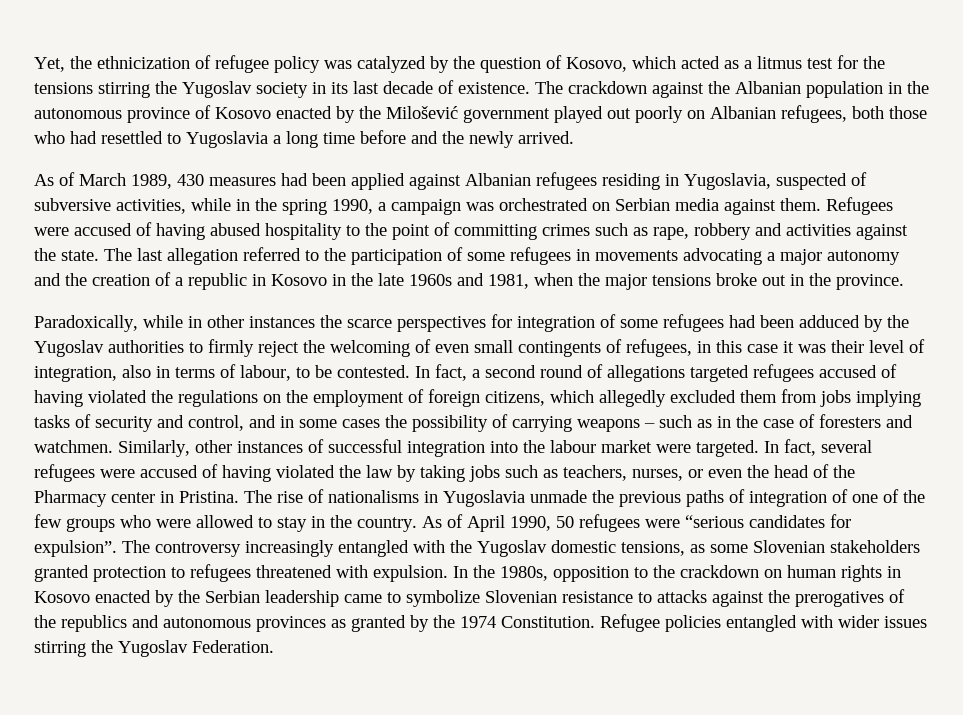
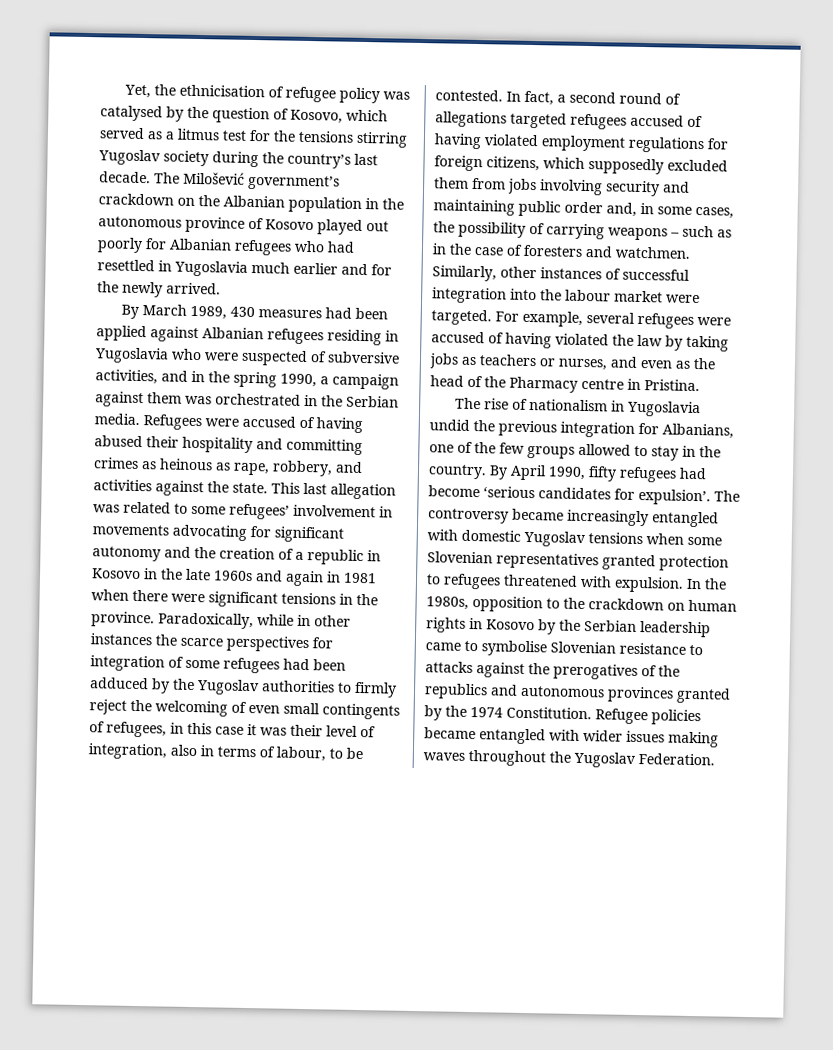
- Yet, the ethnicization of refugee policy was catalyzed by the question of Kosovo, which acted as a litmus test for the tensions stirring the Yugoslav society in its last decade of existence. The crackdown against the Albanian population in the autonomous province of Kosovo enacted by the Milošević government played out poorly on Albanian refugees, both those who had resettled to Yugoslavia a long time before and the newly arrived.
+ Yet, the ethnicisation of refugee policy was catalysed by the question of Kosovo, which served as a litmus test for the tensions stirring Yugoslav society during the country’s last decade. The Milošević government’s crackdown on the Albanian population in the autonomous province of Kosovo played out poorly for Albanian refugees who had resettled in Yugoslavia much earlier and for the newly arrived.
- As of March 1989, 430 measures had been applied against Albanian refugees residing in Yugoslavia, suspected of subversive activities, while in the spring 1990, a campaign was orchestrated on Serbian media against them.
+ By March 1989, 430 measures had been applied against Albanian refugees residing in Yugoslavia who were suspected of subversive activities, and in the spring 1990, a campaign against them was orchestrated in the Serbian media.
- Refugees were accused of having abused hospitality to the point of committing crimes such as rape, robbery and activities against the state.
+ Refugees were accused of having abused their hospitality and committing crimes as heinous as rape, robbery, and activities against the state.
- The last allegation referred to the participation of some refugees in movements advocating a major autonomy and the creation of a republic in Kosovo in the late 1960s and 1981, when the major tensions broke out in the province.
- Paradoxically, while in other instances the scarce perspectives for integration of some refugees had been adduced by the Yugoslav authorities to firmly reject the welcoming of even small contingents of refugees, in this case it was their level of integration, also in terms of labour, to be contested.
+ This last allegation was related to some refugees’ involvement in movements advocating for significant autonomy and the creation of a republic in Kosovo in the late 1960s and again in 1981 when there were significant tensions in the province. Paradoxically, while in other instances the scarce perspectives for integration of some refugees had been adduced by the Yugoslav authorities to firmly reject the welcoming of even small contingents of refugees, in this case it was their level of integration, also in terms of labour, to be contested.
- In fact, a second round of allegations targeted refugees accused of having violated the regulations on the employment of foreign citizens, which allegedly excluded them from jobs implying tasks of security and control, and in some cases the possibility of carrying weapons – such as in the case of foresters and watchmen.
+ In fact, a second round of allegations targeted refugees accused of having violated employment regulations for foreign citizens, which supposedly excluded them from jobs involving security and maintaining public order and, in some cases, the possibility of carrying weapons – such as in the case of foresters and watchmen.
- In fact, several refugees were accused of having violated the law by taking jobs such as teachers, nurses, or even the head of the Pharmacy center in Pristina. The rise of nationalisms in Yugoslavia unmade the previous paths of integration of one of the few groups who were allowed to stay in the country.
+ For example, several refugees were accused of having violated the law by taking jobs as teachers or nurses, and even as the head of the Pharmacy centre in Pristina.
+ The rise of nationalism in Yugoslavia undid the previous integration for Albanians, one of the few groups allowed to stay in the country.
- As of April 1990, 50 refugees were “serious candidates for expulsion”.
+ By April 1990, fifty refugees had become ‘serious candidates for expulsion’.
- The controversy increasingly entangled with the Yugoslav domestic tensions, as some Slovenian stakeholders granted protection to refugees threatened with expulsion.
+ The controversy became increasingly entangled with domestic Yugoslav tensions when some Slovenian representatives granted protection to refugees threatened with expulsion.
- In the 1980s, opposition to the crackdown on human rights in Kosovo enacted by the Serbian leadership came to symbolize Slovenian resistance to attacks against the prerogatives of the republics and autonomous provinces as granted by the 1974 Constitution.
+ In the 1980s, opposition to the crackdown on human rights in Kosovo by the Serbian leadership came to symbolise Slovenian resistance to attacks against the prerogatives of the republics and autonomous provinces granted by the 1974 Constitution.
- Refugee policies entangled with wider issues stirring the Yugoslav Federation.
+ Refugee policies became entangled with wider issues making waves throughout the Yugoslav Federation.

